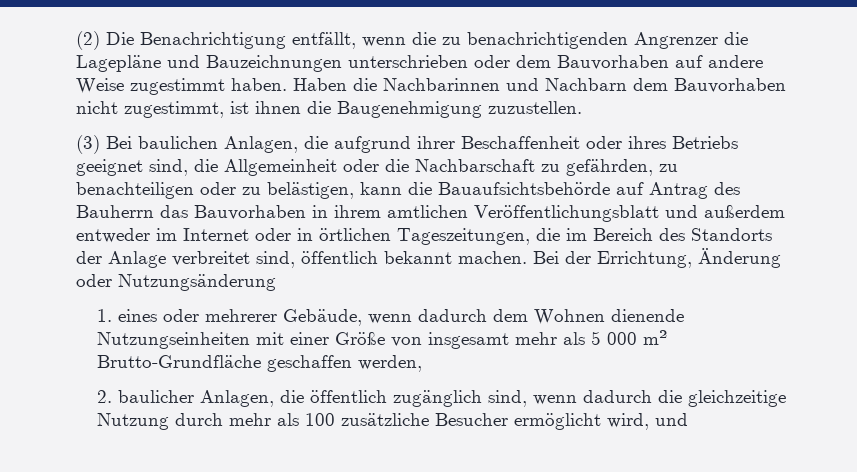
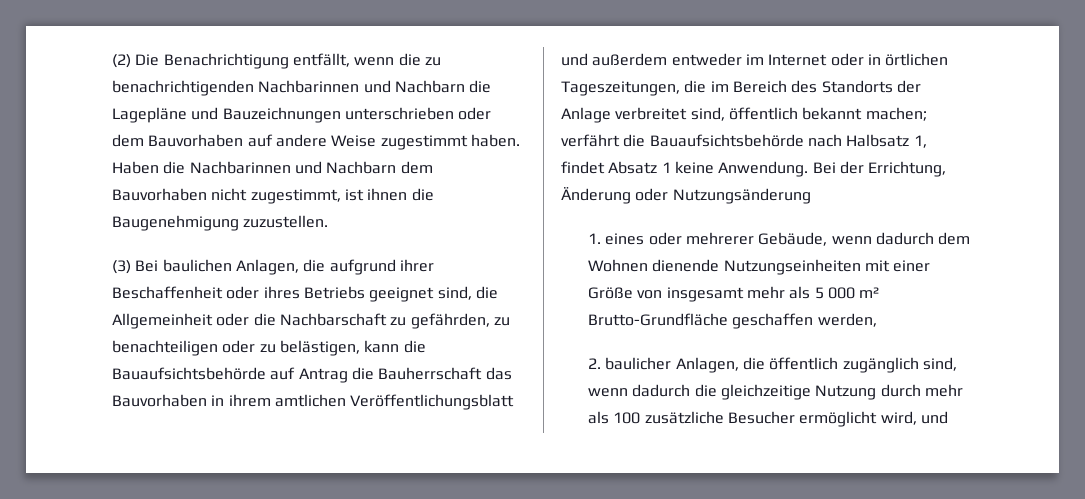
- (2) Die Benachrichtigung entfällt, wenn die zu benachrichtigenden Angrenzer die Lagepläne und Bauzeichnungen unterschrieben oder dem Bauvorhaben auf andere Weise zugestimmt haben.
+ (2) Die Benachrichtigung entfällt, wenn die zu benachrichtigenden Nachbarinnen und Nachbarn die Lagepläne und Bauzeichnungen unterschrieben oder dem Bauvorhaben auf andere Weise zugestimmt haben.
- (3) Bei baulichen Anlagen, die aufgrund ihrer Beschaffenheit oder ihres Betriebs geeignet sind, die Allgemeinheit oder die Nachbarschaft zu gefährden, zu benachteiligen oder zu belästigen, kann die Bauaufsichtsbehörde auf Antrag des Bauherrn das Bauvorhaben in ihrem amtlichen Veröffentlichungsblatt und außerdem entweder im Internet oder in örtlichen Tageszeitungen, die im Bereich des Standorts der Anlage verbreitet sind, öffentlich bekannt machen.
+ (3) Bei baulichen Anlagen, die aufgrund ihrer Beschaffenheit oder ihres Betriebs geeignet sind, die Allgemeinheit oder die Nachbarschaft zu gefährden, zu benachteiligen oder zu belästigen, kann die Bauaufsichtsbehörde auf Antrag die Bauherrschaft das Bauvorhaben in ihrem amtlichen Veröffentlichungsblatt und außerdem entweder im Internet oder in örtlichen Tageszeitungen, die im Bereich des Standorts der Anlage verbreitet sind, öffentlich bekannt machen; verfährt die Bauaufsichtsbehörde nach Halbsatz 1, findet Absatz 1 keine Anwendung.

